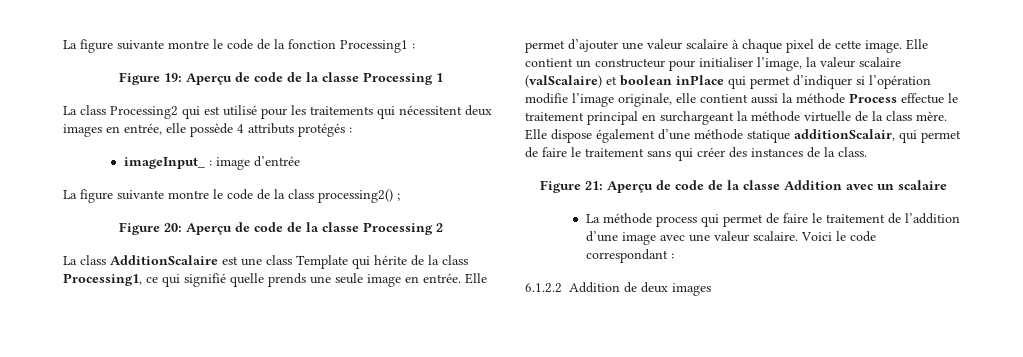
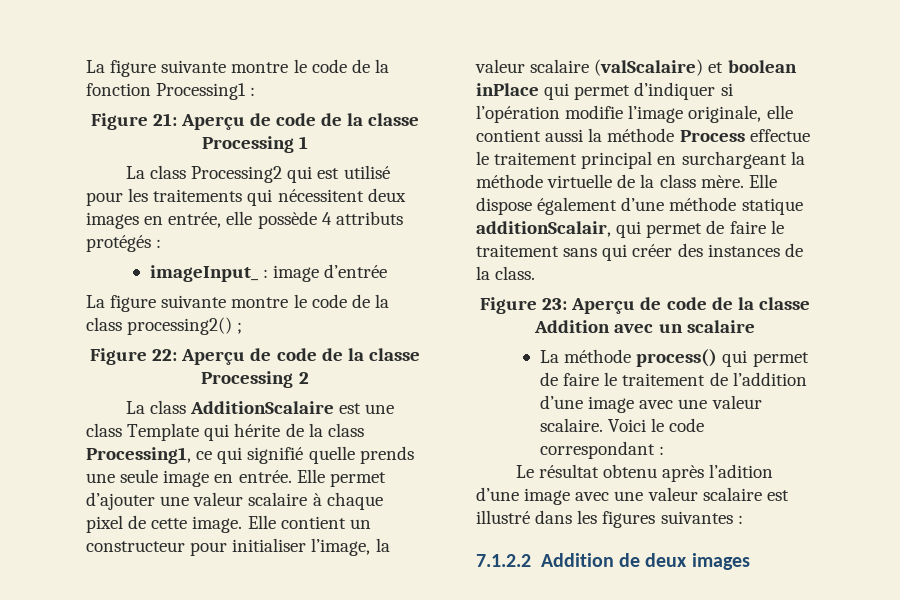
- Figure 19: Aperçu de code de la classe Processing 1
+ Figure 21: Aperçu de code de la classe Processing 1
- Figure 20: Aperçu de code de la classe Processing 2
+ Figure 22: Aperçu de code de la classe Processing 2
- Figure 21: Aperçu de code de la classe Addition avec un scalaire
+ Figure 23: Aperçu de code de la classe Addition avec un scalaire
- La méthode process qui permet de faire le traitement de l’addition d’une image avec une valeur scalaire.
+ La méthode process() qui permet de faire le traitement de l’addition d’une image avec une valeur scalaire.
- 6.1.2.2 Addition de deux images
+ Le résultat obtenu après l’adition d’une image avec une valeur scalaire est illustré dans les figures suivantes :
+ 7.1.2.2 Addition de deux images

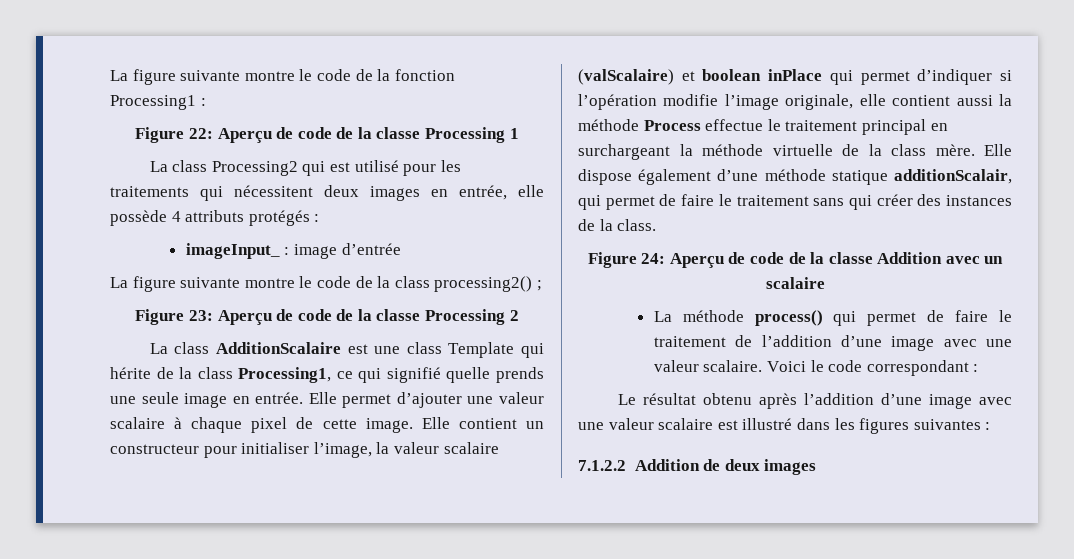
- Figure 21: Aperçu de code de la classe Processing 1
+ Figure 22: Aperçu de code de la classe Processing 1
- Figure 22: Aperçu de code de la classe Processing 2
+ Figure 23: Aperçu de code de la classe Processing 2
- Figure 23: Aperçu de code de la classe Addition avec un scalaire
+ Figure 24: Aperçu de code de la classe Addition avec un scalaire
- Le résultat obtenu après l’adition d’une image avec une valeur scalaire est illustré dans les figures suivantes :
+ Le résultat obtenu après l’addition d’une image avec une valeur scalaire est illustré dans les figures suivantes :

